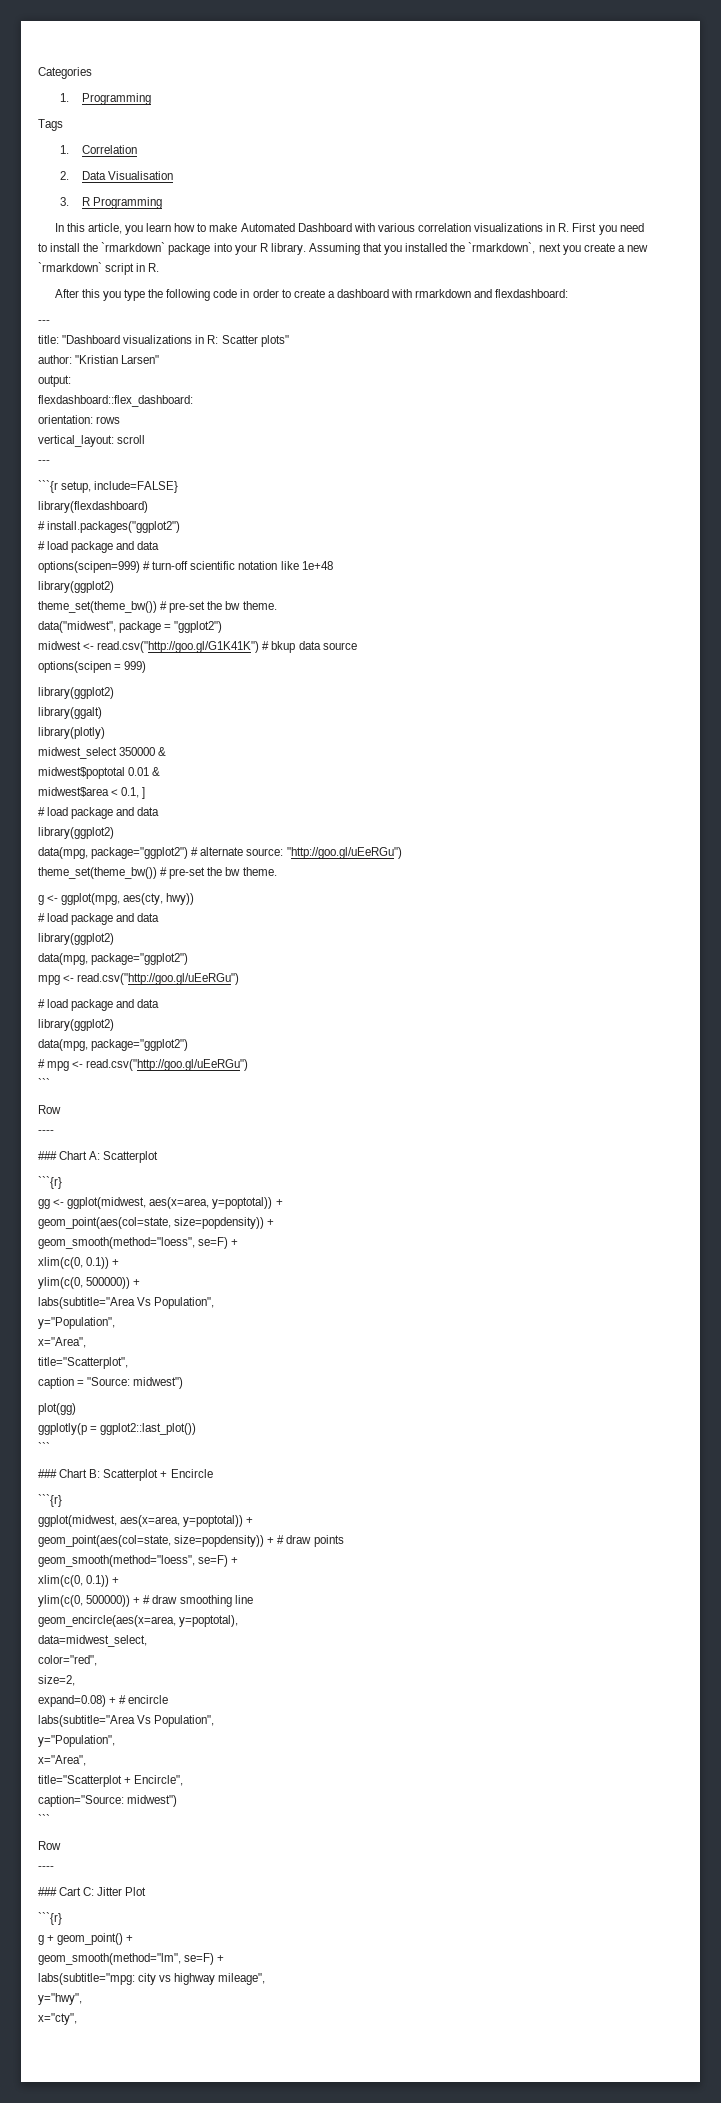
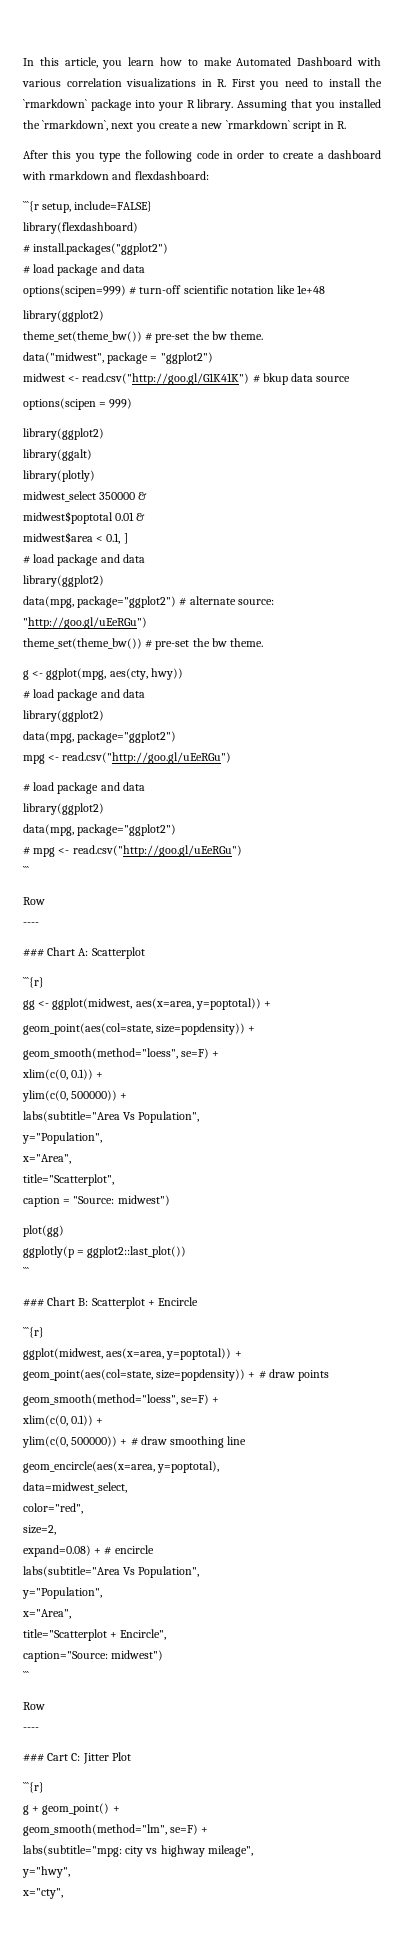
- Categories
- 1. Programming
- Tags
- 1. Correlation
- 2. Data Visualisation
- 3. R Programming
  After this you type the following code in order to create a dashboard with rmarkdown and flexdashboard:
- ---
- title: "Dashboard visualizations in R: Scatter plots"
- author: "Kristian Larsen"
- output:
- flexdashboard::flex_dashboard:
- orientation: rows
- vertical_layout: scroll
- ---

